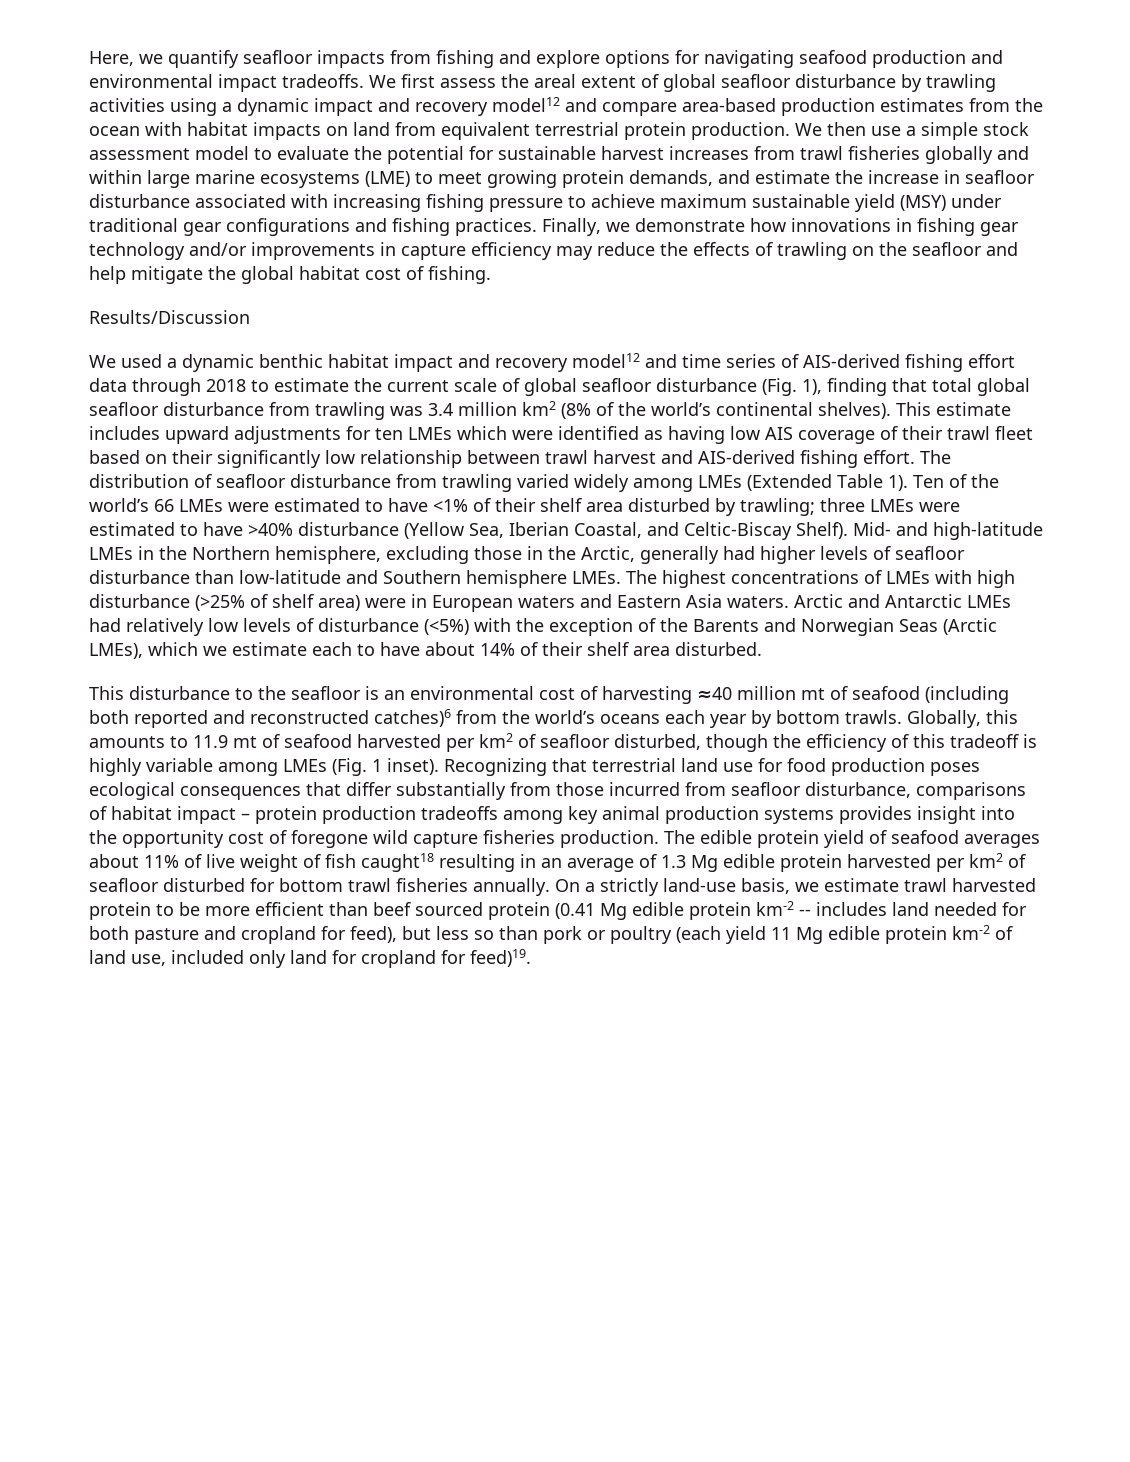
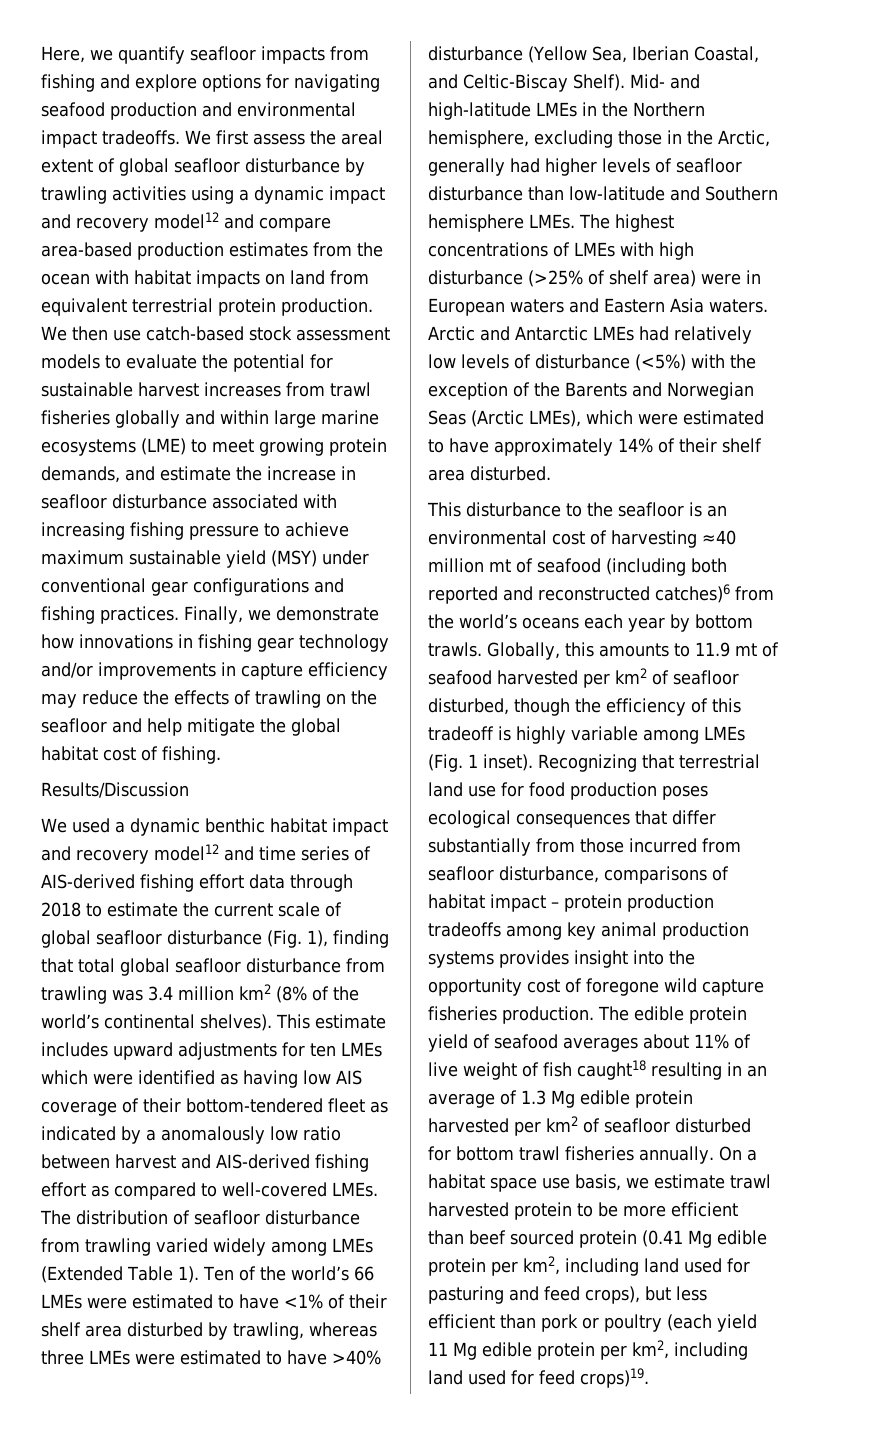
- We then use a simple stock assessment model to evaluate the potential for sustainable harvest increases from trawl fisheries globally and within large marine ecosystems (LME) to meet growing protein demands, and estimate the increase in seafloor disturbance associated with increasing fishing pressure to achieve maximum sustainable yield (MSY) under traditional gear configurations and fishing practices.
+ We then use catch-based stock assessment models to evaluate the potential for sustainable harvest increases from trawl fisheries globally and within large marine ecosystems (LME) to meet growing protein demands, and estimate the increase in seafloor disturbance associated with increasing fishing pressure to achieve maximum sustainable yield (MSY) under conventional gear configurations and fishing practices.
- This estimate includes upward adjustments for ten LMEs which were identified as having low AIS coverage of their trawl fleet based on their significantly low relationship between trawl harvest and AIS-derived fishing effort.
+ This estimate includes upward adjustments for ten LMEs which were identified as having low AIS coverage of their bottom-tendered fleet as indicated by a anomalously low ratio between harvest and AIS-derived fishing effort as compared to well-covered LMEs.
- Ten of the world’s 66 LMEs were estimated to have <1% of their shelf area disturbed by trawling; three LMEs were estimated to have >40% disturbance (Yellow Sea, Iberian Coastal, and Celtic-Biscay Shelf).
+ Ten of the world’s 66 LMEs were estimated to have <1% of their shelf area disturbed by trawling, whereas three LMEs were estimated to have >40% disturbance (Yellow Sea, Iberian Coastal, and Celtic-Biscay Shelf).
- Arctic and Antarctic LMEs had relatively low levels of disturbance (<5%) with the exception of the Barents and Norwegian Seas (Arctic LMEs), which we estimate each to have about 14% of their shelf area disturbed.
+ Arctic and Antarctic LMEs had relatively low levels of disturbance (<5%) with the exception of the Barents and Norwegian Seas (Arctic LMEs), which were estimated to have approximately 14% of their shelf area disturbed.
- On a strictly land-use basis, we estimate trawl harvested protein to be more efficient than beef sourced protein (0.41 Mg edible protein km-2 -- includes land needed for both pasture and cropland for feed), but less so than pork or poultry (each yield 11 Mg edible protein km-2 of land use, included only land for cropland for feed)19.
+ On a habitat space use basis, we estimate trawl harvested protein to be more efficient than beef sourced protein (0.41 Mg edible protein per km2, including land used for pasturing and feed crops), but less efficient than pork or poultry (each yield 11 Mg edible protein per km2, including land used for feed crops)19.

